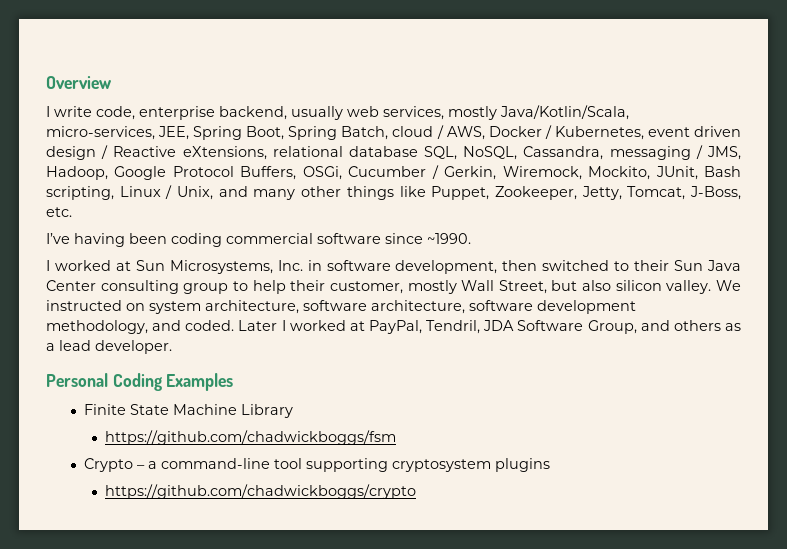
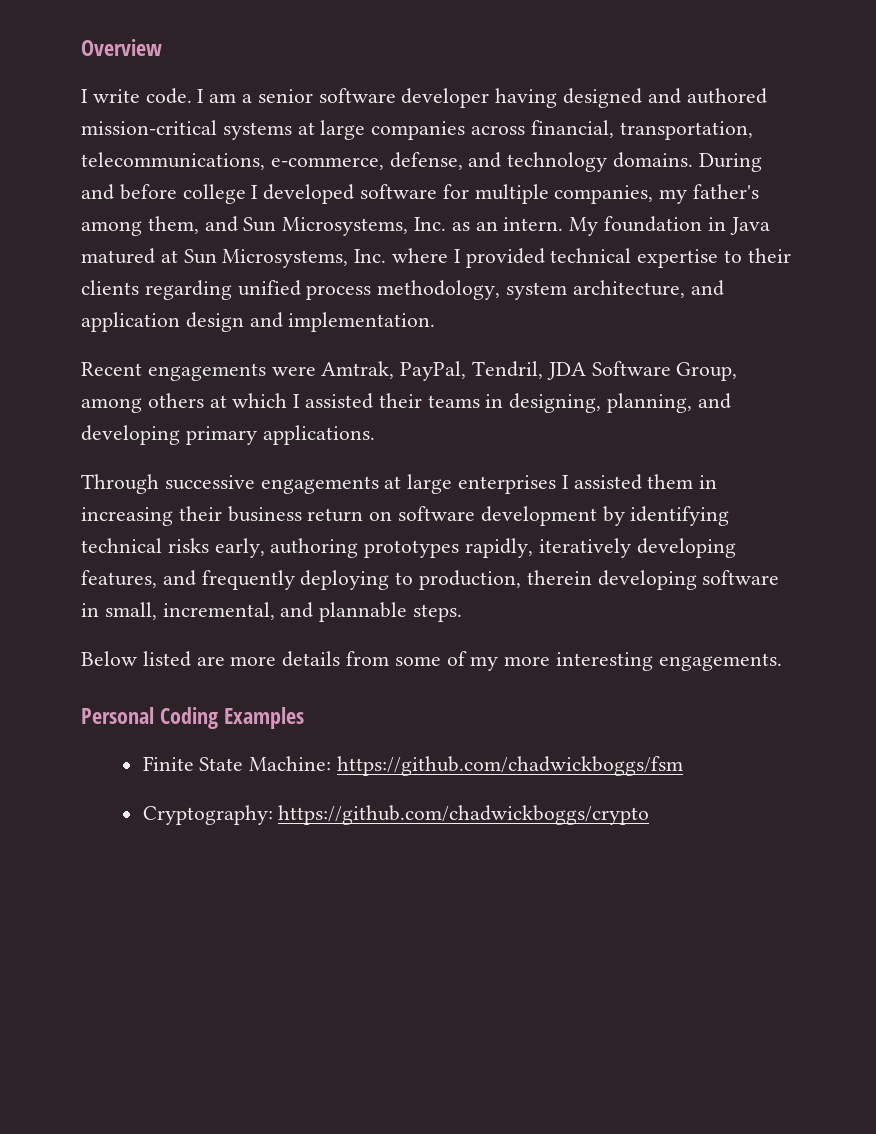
- I write code, enterprise backend, usually web services, mostly Java/Kotlin/Scala, micro-services, JEE, Spring Boot, Spring Batch, cloud / AWS, Docker / Kubernetes, event driven design / Reactive eXtensions, relational database SQL, NoSQL, Cassandra, messaging / JMS, Hadoop, Google Protocol Buffers, OSGi, Cucumber / Gerkin, Wiremock, Mockito, JUnit, Bash scripting, Linux / Unix, and many other things like Puppet, Zookeeper, Jetty, Tomcat, J-Boss, etc.
- I’ve having been coding commercial software since ~1990.
- I worked at Sun Microsystems, Inc. in software development, then switched to their Sun Java Center consulting group to help their customer, mostly Wall Street, but also silicon valley. We instructed on system architecture, software architecture, software development methodology, and coded. Later I worked at PayPal, Tendril, JDA Software Group, and others as a lead developer.
+ I write code. I am a senior software developer having designed and authored mission-critical systems at large companies across financial, transportation, telecommunications, e-commerce, defense, and technology domains. During and before college I developed software for multiple companies, my father's among them, and Sun Microsystems, Inc. as an intern. My foundation in Java matured at Sun Microsystems, Inc. where I provided technical expertise to their clients regarding unified process methodology, system architecture, and application design and implementation.
+ Recent engagements were Amtrak, PayPal, Tendril, JDA Software Group, among others at which I assisted their teams in designing, planning, and developing primary applications.
+ Through successive engagements at large enterprises I assisted them in increasing their business return on software development by identifying technical risks early, authoring prototypes rapidly, iteratively developing features, and frequently deploying to production, therein developing software in small, incremental, and plannable steps.
+ Below listed are more details from some of my more interesting engagements.
- Finite State Machine Library
- https://github.com/chadwickboggs/fsm
+ Finite State Machine: https://github.com/chadwickboggs/fsm
- Crypto – a command-line tool supporting cryptosystem plugins
- https://github.com/chadwickboggs/crypto
+ Cryptography: https://github.com/chadwickboggs/crypto

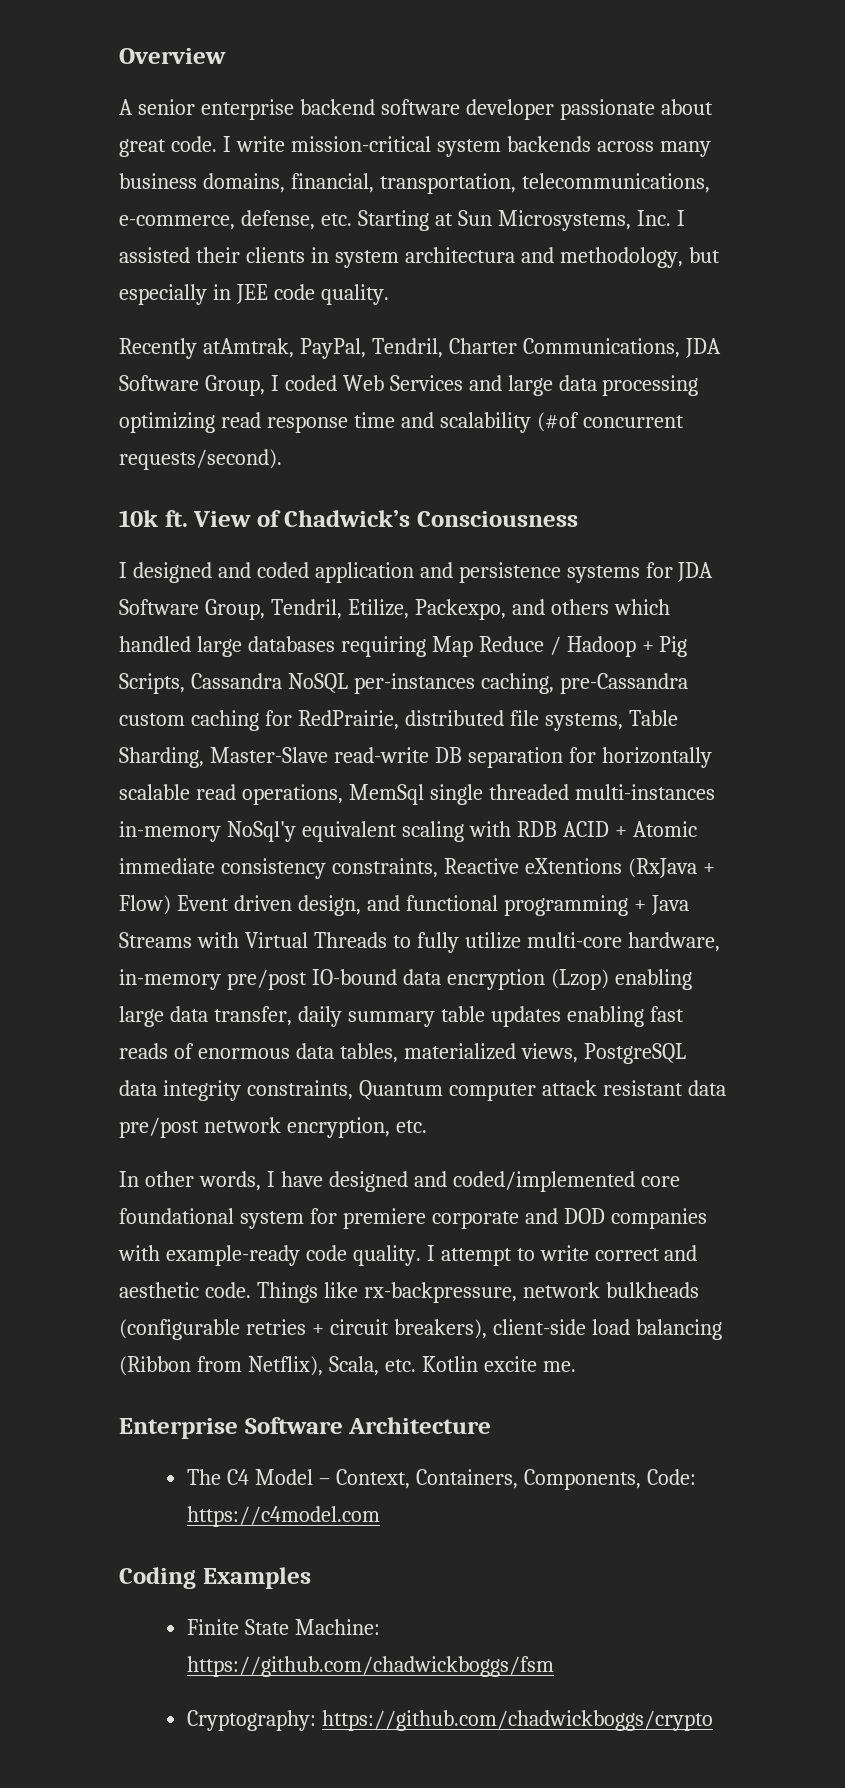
- I write code. I am a senior software developer having designed and authored mission-critical systems at large companies across financial, transportation, telecommunications, e-commerce, defense, and technology domains. During and before college I developed software for multiple companies, my father's among them, and Sun Microsystems, Inc. as an intern. My foundation in Java matured at Sun Microsystems, Inc. where I provided technical expertise to their clients regarding unified process methodology, system architecture, and application design and implementation.
- Recent engagements were Amtrak, PayPal, Tendril, JDA Software Group, among others at which I assisted their teams in designing, planning, and developing primary applications.
- Through successive engagements at large enterprises I assisted them in increasing their business return on software development by identifying technical risks early, authoring prototypes rapidly, iteratively developing features, and frequently deploying to production, therein developing software in small, incremental, and plannable steps.
- Below listed are more details from some of my more interesting engagements.
- Personal Coding Examples
+ A senior enterprise backend software developer passionate about great code. I write mission-critical system backends across many business domains, financial, transportation, telecommunications, e-commerce, defense, etc. Starting at Sun Microsystems, Inc. I assisted their clients in system architectura and methodology, but especially in JEE code quality.
+ Recently atAmtrak, PayPal, Tendril, Charter Communications, JDA Software Group, I coded Web Services and large data processing optimizing read response time and scalability (#of concurrent requests/second).
+ 10k ft. View of Chadwick’s Consciousness
+ I designed and coded application and persistence systems for JDA Software Group, Tendril, Etilize, Packexpo, and others which handled large databases requiring Map Reduce / Hadoop + Pig Scripts, Cassandra NoSQL per-instances caching, pre-Cassandra custom caching for RedPrairie, distributed file systems, Table Sharding, Master-Slave read-write DB separation for horizontally scalable read operations, MemSql single threaded multi-instances in-memory NoSql'y equivalent scaling with RDB ACID + Atomic immediate consistency constraints, Reactive eXtentions (RxJava + Flow) Event driven design, and functional programming + Java Streams with Virtual Threads to fully utilize multi-core hardware, in-memory pre/post IO-bound data encryption (Lzop) enabling large data transfer, daily summary table updates enabling fast reads of enormous data tables, materialized views, PostgreSQL data integrity constraints, Quantum computer attack resistant data pre/post network encryption, etc.
+ In other words, I have designed and coded/implemented core foundational system for premiere corporate and DOD companies with example-ready code quality. I attempt to write correct and aesthetic code. Things like rx-backpressure, network bulkheads (configurable retries + circuit breakers), client-side load balancing (Ribbon from Netflix), Scala, etc. Kotlin excite me.
+ Enterprise Software Architecture
+ The C4 Model – Context, Containers, Components, Code: https://c4model.com
+ Coding Examples

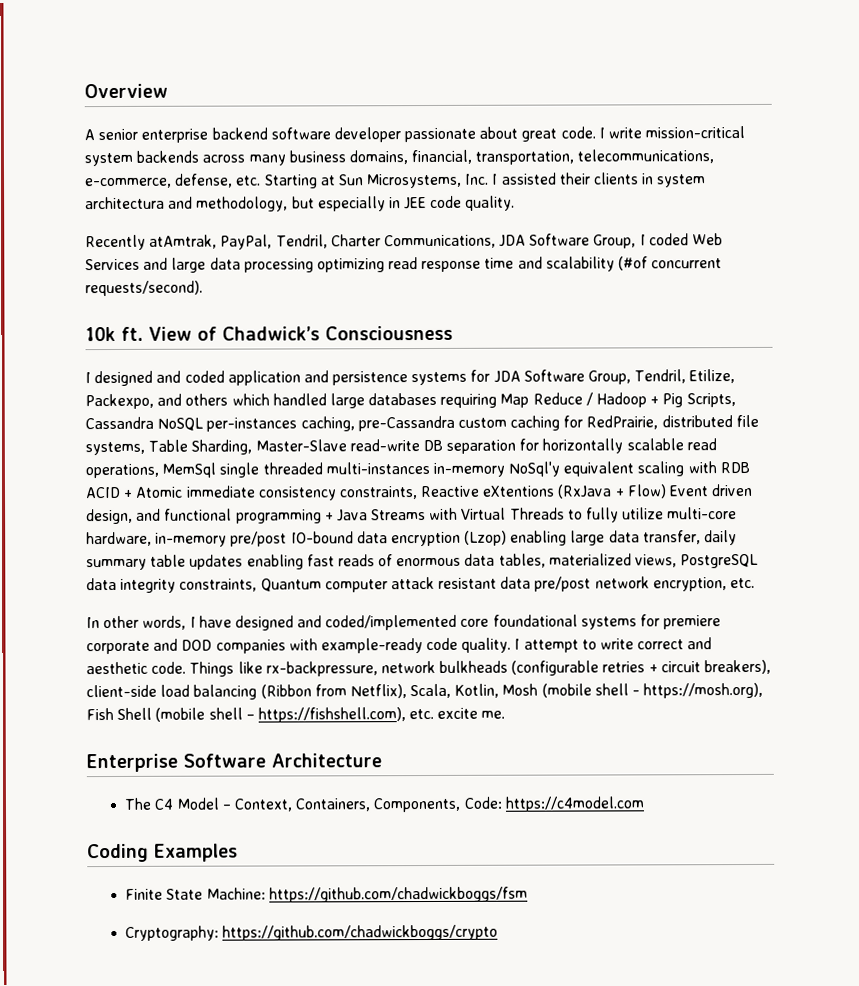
- In other words, I have designed and coded/implemented core foundational system for premiere corporate and DOD companies with example-ready code quality.
+ In other words, I have designed and coded/implemented core foundational systems for premiere corporate and DOD companies with example-ready code quality.
- Things like rx-backpressure, network bulkheads (configurable retries + circuit breakers), client-side load balancing (Ribbon from Netflix), Scala, etc. Kotlin excite me.
+ Things like rx-backpressure, network bulkheads (configurable retries + circuit breakers), client-side load balancing (Ribbon from Netflix), Scala, Kotlin, Mosh (mobile shell - https://mosh.org), Fish Shell (mobile shell – https://fishshell.com), etc. excite me.

